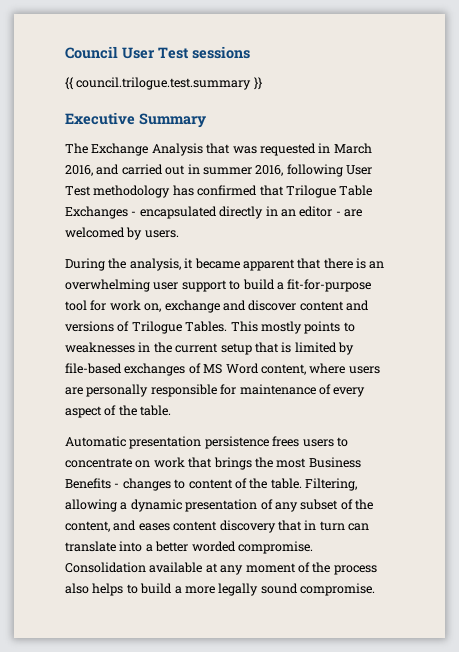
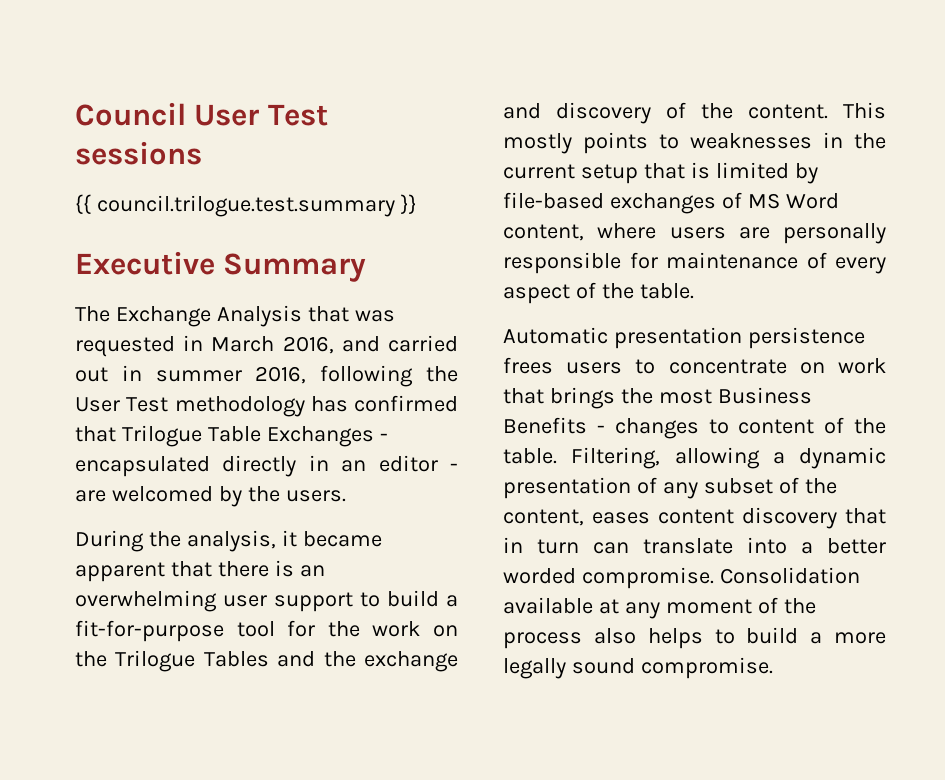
- The Exchange Analysis that was requested in March 2016, and carried out in summer 2016, following User Test methodology has confirmed that Trilogue Table Exchanges - encapsulated directly in an editor - are welcomed by users.
+ The Exchange Analysis that was requested in March 2016, and carried out in summer 2016, following the User Test methodology has confirmed that Trilogue Table Exchanges - encapsulated directly in an editor - are welcomed by the users.
- During the analysis, it became apparent that there is an overwhelming user support to build a fit-for-purpose tool for work on, exchange and discover content and versions of Trilogue Tables.
+ During the analysis, it became apparent that there is an overwhelming user support to build a fit-for-purpose tool for the work on the Trilogue Tables and the exchange and discovery of the content.
- Filtering, allowing a dynamic presentation of any subset of the content, and eases content discovery that in turn can translate into a better worded compromise.
+ Filtering, allowing a dynamic presentation of any subset of the content, eases content discovery that in turn can translate into a better worded compromise.

